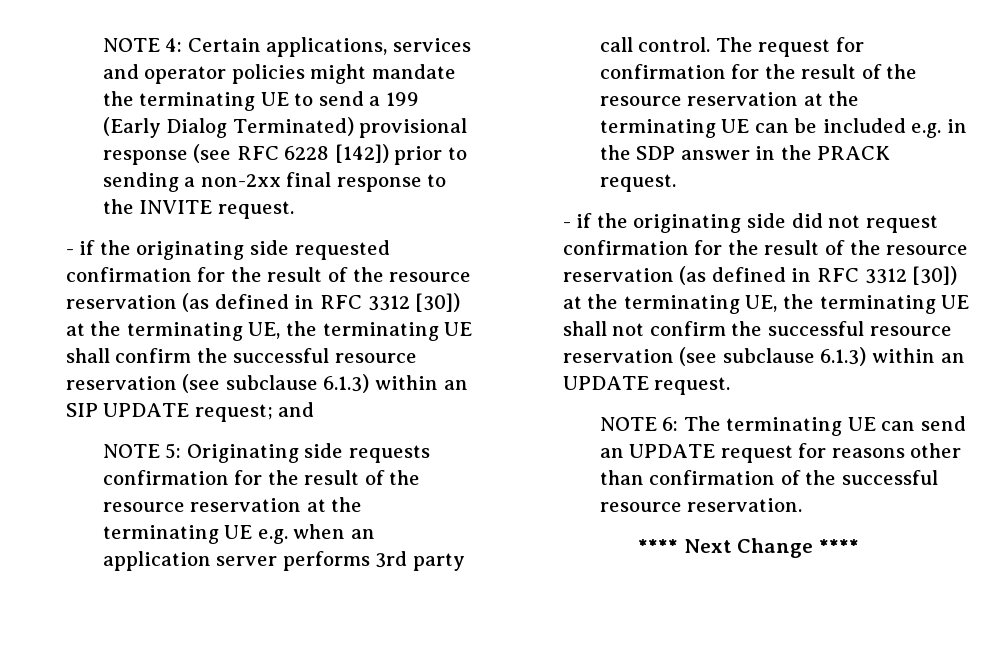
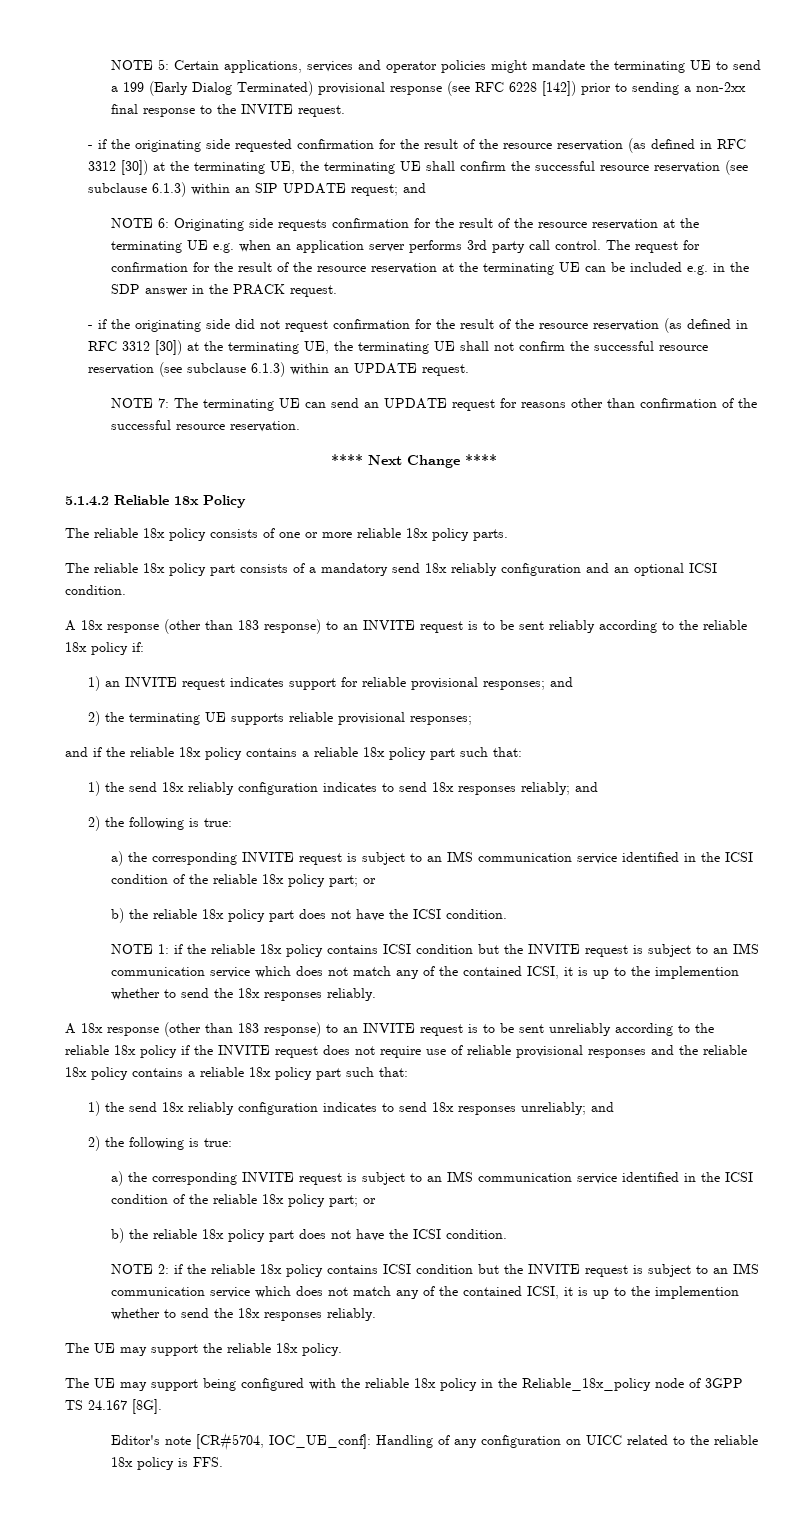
- NOTE 4: Certain applications, services and operator policies might mandate the terminating UE to send a 199 (Early Dialog Terminated) provisional response (see RFC 6228 [142]) prior to sending a non-2xx final response to the INVITE request.
+ NOTE 5: Certain applications, services and operator policies might mandate the terminating UE to send a 199 (Early Dialog Terminated) provisional response (see RFC 6228 [142]) prior to sending a non-2xx final response to the INVITE request.
- NOTE 5: Originating side requests confirmation for the result of the resource reservation at the terminating UE e.g. when an application server performs 3rd party call control.
+ NOTE 6: Originating side requests confirmation for the result of the resource reservation at the terminating UE e.g. when an application server performs 3rd party call control.
- NOTE 6: The terminating UE can send an UPDATE request for reasons other than confirmation of the successful resource reservation.
+ NOTE 7: The terminating UE can send an UPDATE request for reasons other than confirmation of the successful resource reservation.
+ 5.1.4.2 Reliable 18x Policy
+ The reliable 18x policy consists of one or more reliable 18x policy parts.
+ The reliable 18x policy part consists of a mandatory send 18x reliably configuration and an optional ICSI condition.
+ A 18x response (other than 183 response) to an INVITE request is to be sent reliably according to the reliable 18x policy if:
+ 1) an INVITE request indicates support for reliable provisional responses; and
+ 2) the terminating UE supports reliable provisional responses;
+ and if the reliable 18x policy contains a reliable 18x policy part such that:
+ 1) the send 18x reliably configuration indicates to send 18x responses reliably; and
+ 2) the following is true:
+ a) the corresponding INVITE request is subject to an IMS communication service identified in the ICSI condition of the reliable 18x policy part; or
+ b) the reliable 18x policy part does not have the ICSI condition.
+ NOTE 1: if the reliable 18x policy contains ICSI condition but the INVITE request is subject to an IMS communication service which does not match any of the contained ICSI, it is up to the implemention whether to send the 18x responses reliably.
+ A 18x response (other than 183 response) to an INVITE request is to be sent unreliably according to the reliable 18x policy if the INVITE request does not require use of reliable provisional responses and the reliable 18x policy contains a reliable 18x policy part such that:
+ 1) the send 18x reliably configuration indicates to send 18x responses unreliably; and
+ 2) the following is true:
+ a) the corresponding INVITE request is subject to an IMS communication service identified in the ICSI condition of the reliable 18x policy part; or
+ b) the reliable 18x policy part does not have the ICSI condition.
+ NOTE 2: if the reliable 18x policy contains ICSI condition but the INVITE request is subject to an IMS communication service which does not match any of the contained ICSI, it is up to the implemention whether to send the 18x responses reliably.
+ The UE may support the reliable 18x policy.
+ The UE may support being configured with the reliable 18x policy in the Reliable_18x_policy node of 3GPP TS 24.167 [8G].
+ Editor's note [CR#5704, IOC_UE_conf]: Handling of any configuration on UICC related to the reliable 18x policy is FFS.

